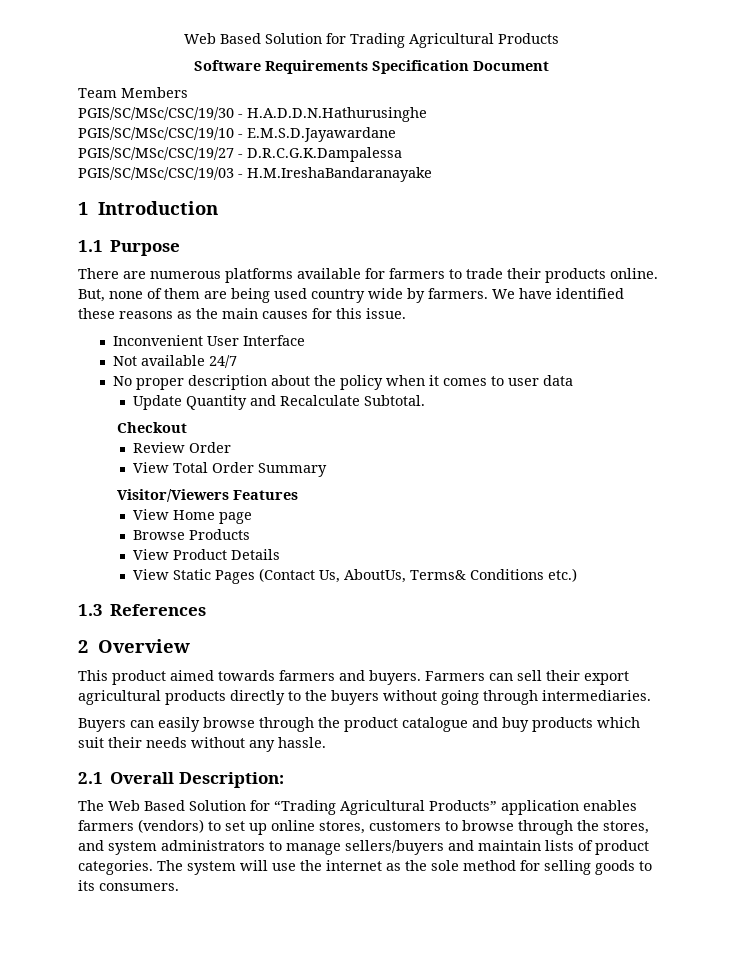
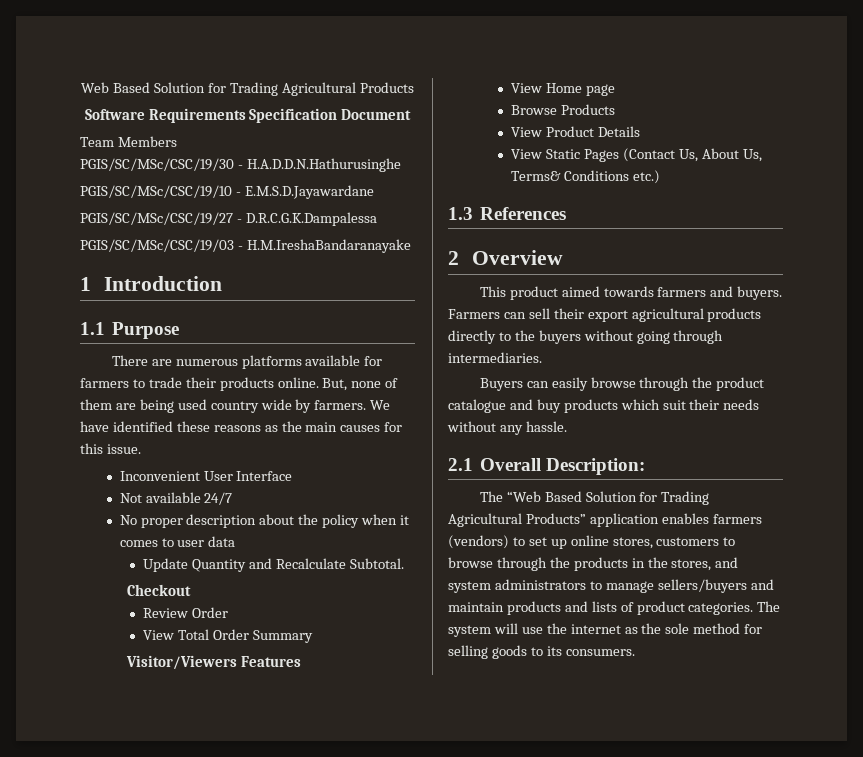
- View Static Pages (Contact Us, AboutUs, Terms& Conditions etc.)
+ View Static Pages (Contact Us, About Us, Terms& Conditions etc.)
- The Web Based Solution for “Trading Agricultural Products” application enables farmers (vendors) to set up online stores, customers to browse through the stores, and system administrators to manage sellers/buyers and maintain lists of product categories.
+ The “Web Based Solution for Trading Agricultural Products” application enables farmers (vendors) to set up online stores, customers to browse through the products in the stores, and system administrators to manage sellers/buyers and maintain products and lists of product categories.

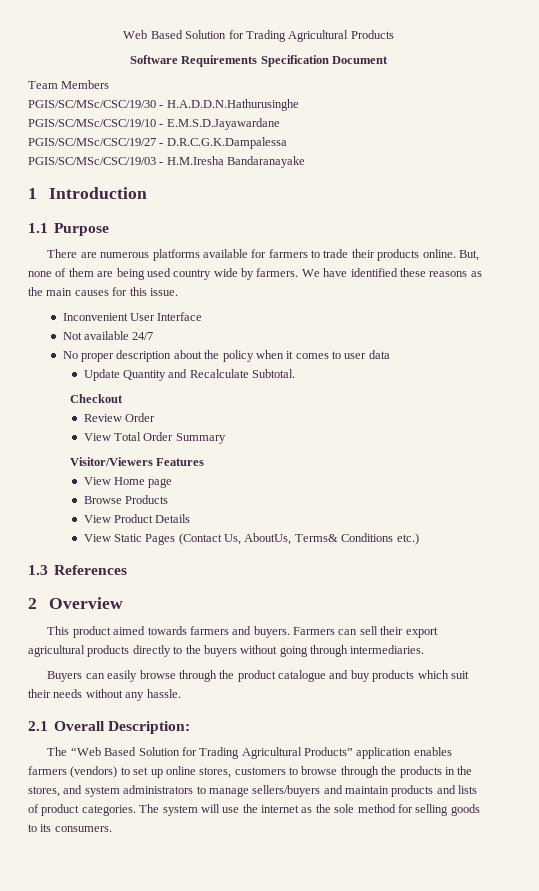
- PGIS/SC/MSc/CSC/19/03 - H.M.IreshaBandaranayake
+ PGIS/SC/MSc/CSC/19/03 - H.M.Iresha Bandaranayake
- View Static Pages (Contact Us, About Us, Terms& Conditions etc.)
+ View Static Pages (Contact Us, AboutUs, Terms& Conditions etc.)

